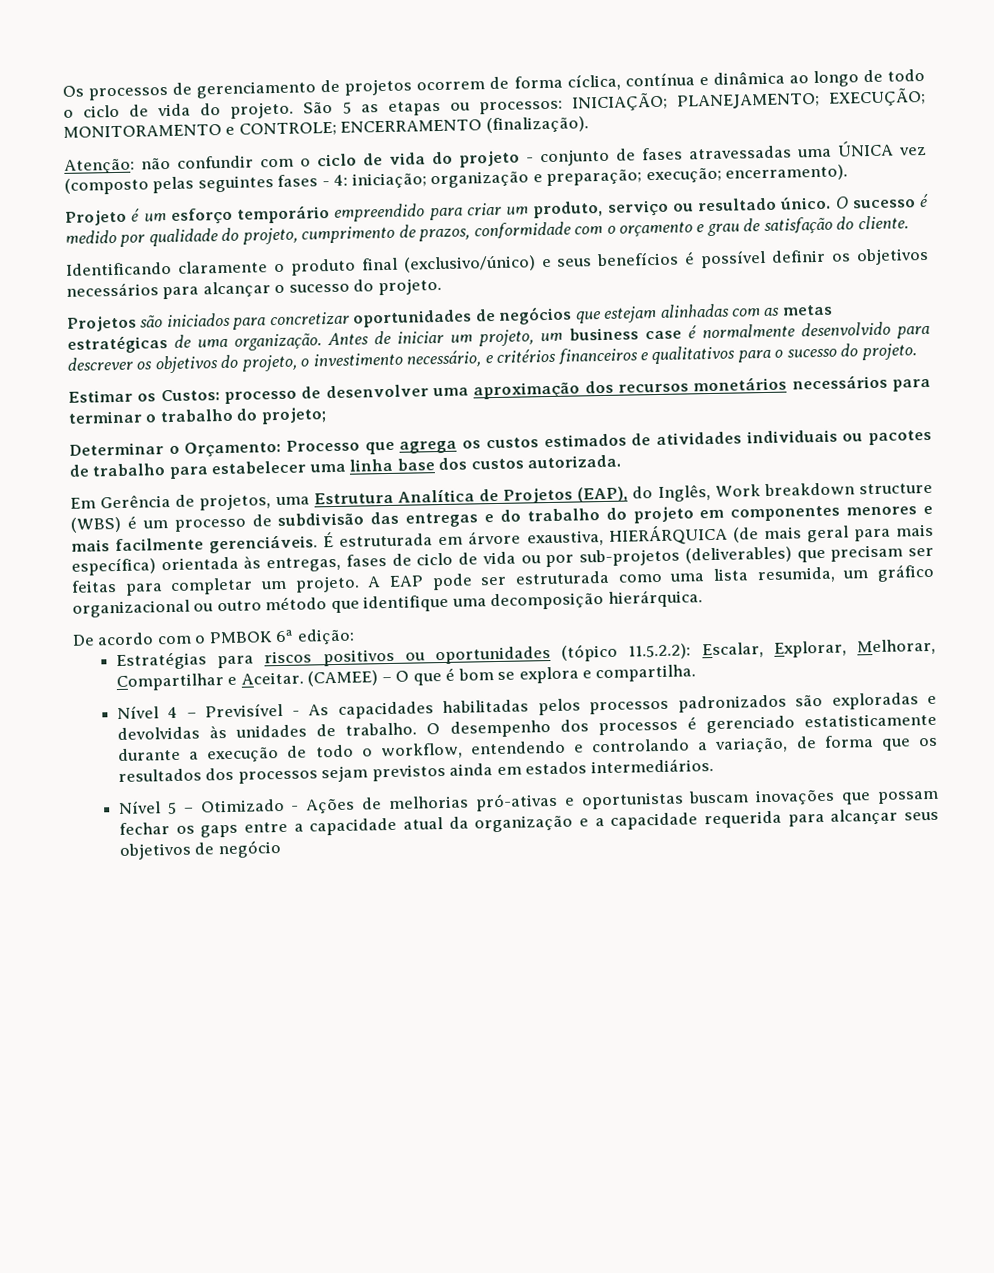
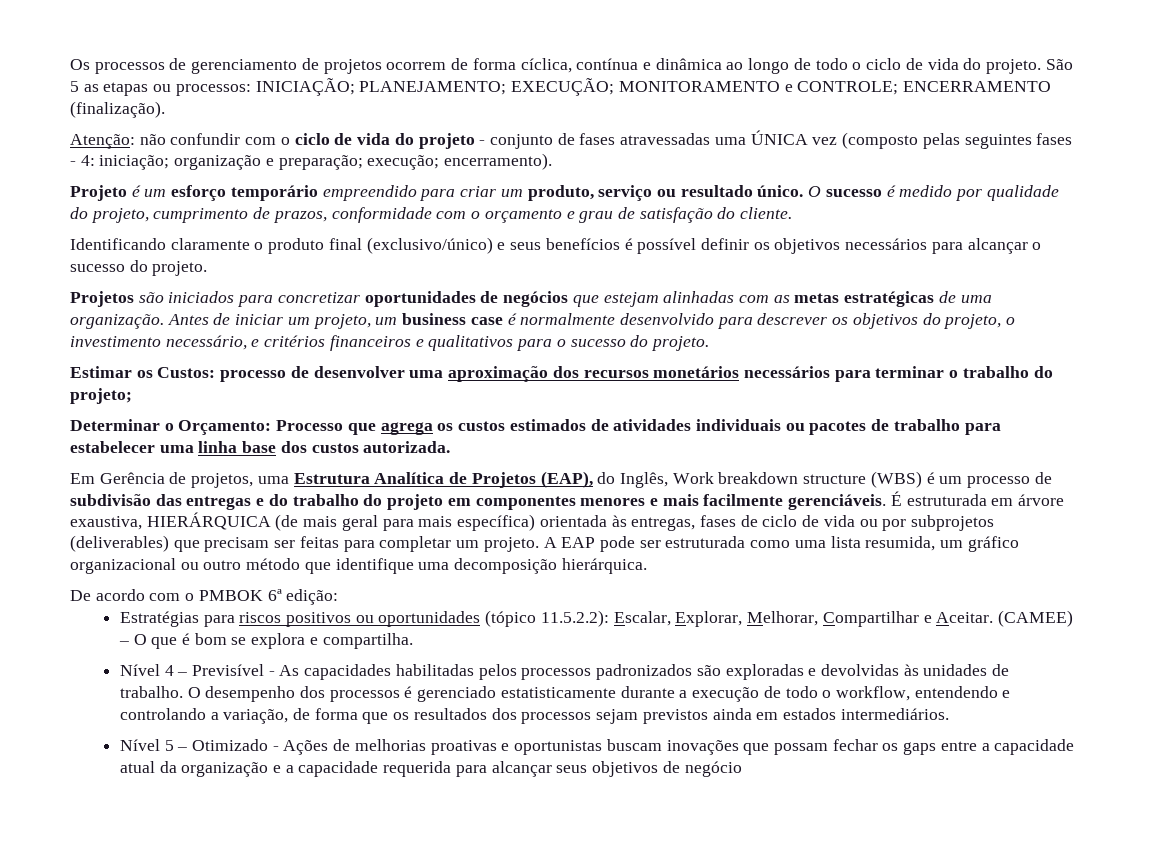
- É estruturada em árvore exaustiva, HIERÁRQUICA (de mais geral para mais específica) orientada às entregas, fases de ciclo de vida ou por sub-projetos (deliverables) que precisam ser feitas para completar um projeto.
+ É estruturada em árvore exaustiva, HIERÁRQUICA (de mais geral para mais específica) orientada às entregas, fases de ciclo de vida ou por subprojetos (deliverables) que precisam ser feitas para completar um projeto.
- Nível 5 – Otimizado - Ações de melhorias pró-ativas e oportunistas buscam inovações que possam fechar os gaps entre a capacidade atual da organização e a capacidade requerida para alcançar seus objetivos de negócio
+ Nível 5 – Otimizado - Ações de melhorias proativas e oportunistas buscam inovações que possam fechar os gaps entre a capacidade atual da organização e a capacidade requerida para alcançar seus objetivos de negócio

